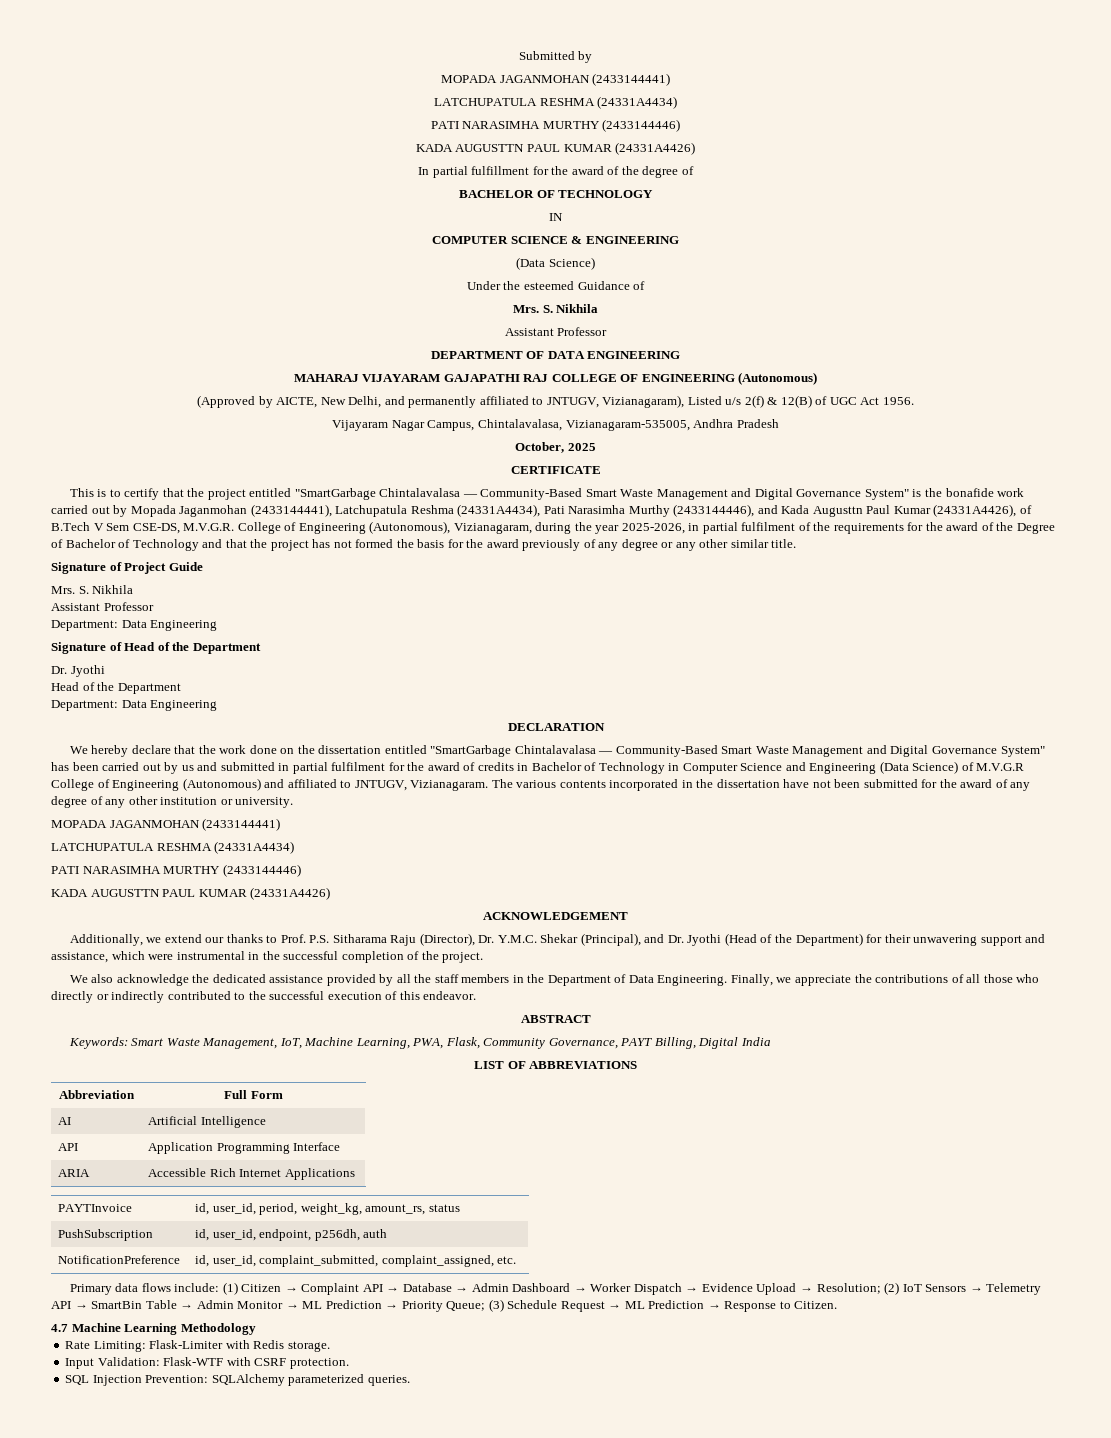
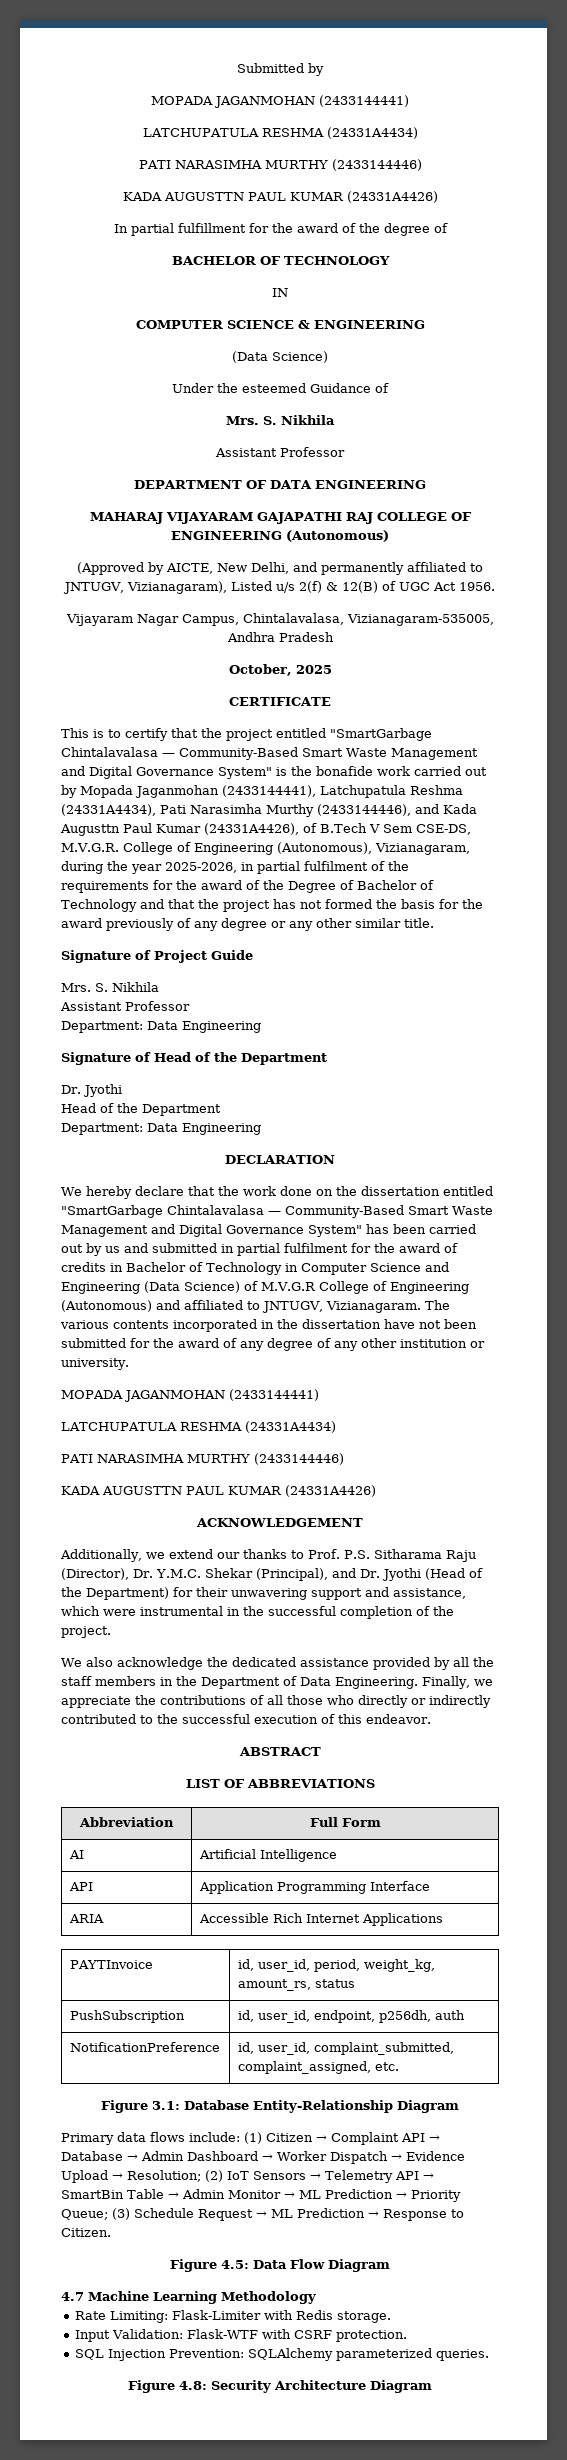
- Keywords: Smart Waste Management, IoT, Machine Learning, PWA, Flask, Community Governance, PAYT Billing, Digital India
+ Figure 3.1: Database Entity-Relationship Diagram
+ Figure 4.5: Data Flow Diagram
+ Figure 4.8: Security Architecture Diagram

